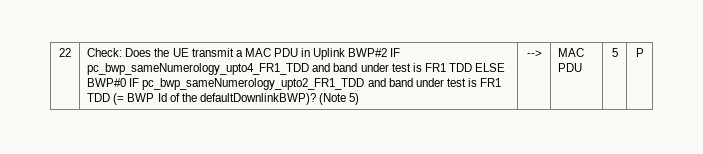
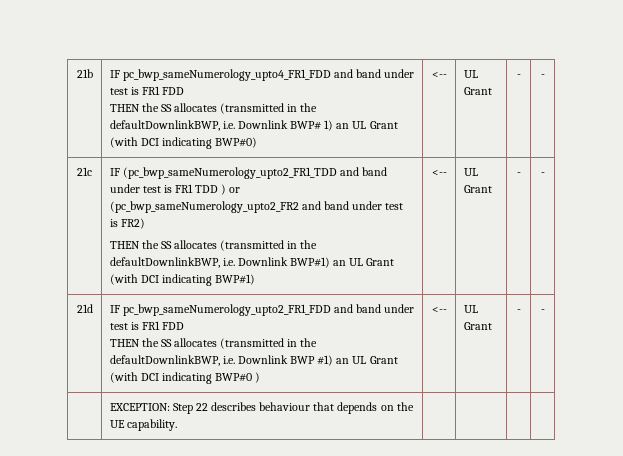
- 22 | Check: Does the UE transmit a MAC PDU in Uplink BWP#2 IF pc_bwp_sameNumerology_upto4_FR1_TDD and band under test is FR1 TDD ELSE BWP#0 IF pc_bwp_sameNumerology_upto2_FR1_TDD and band under test is FR1 TDD (= BWP Id of the defaultDownlinkBWP)? (Note 5) | --> | MAC PDU | 5 | P
+ 21b | IF pc_bwp_sameNumerology_upto4_FR1_FDD and band under test is FR1 FDD
+ THEN the SS allocates (transmitted in the defaultDownlinkBWP, i.e. Downlink BWP# 1) an UL Grant (with DCI indicating BWP#0) | <-- | UL Grant | - | -
+ 21c | IF (pc_bwp_sameNumerology_upto2_FR1_TDD and band under test is FR1 TDD ) or (pc_bwp_sameNumerology_upto2_FR2 and band under test is FR2)
+ THEN the SS allocates (transmitted in the defaultDownlinkBWP, i.e. Downlink BWP#1) an UL Grant (with DCI indicating BWP#1) | <-- | UL Grant | - | -
+ 21d | IF pc_bwp_sameNumerology_upto2_FR1_FDD and band under test is FR1 FDD
+ THEN the SS allocates (transmitted in the defaultDownlinkBWP, i.e. Downlink BWP #1) an UL Grant (with DCI indicating BWP#0 ) | <-- | UL Grant | - | -
+ | EXCEPTION: Step 22 describes behaviour that depends on the UE capability. | | | |

